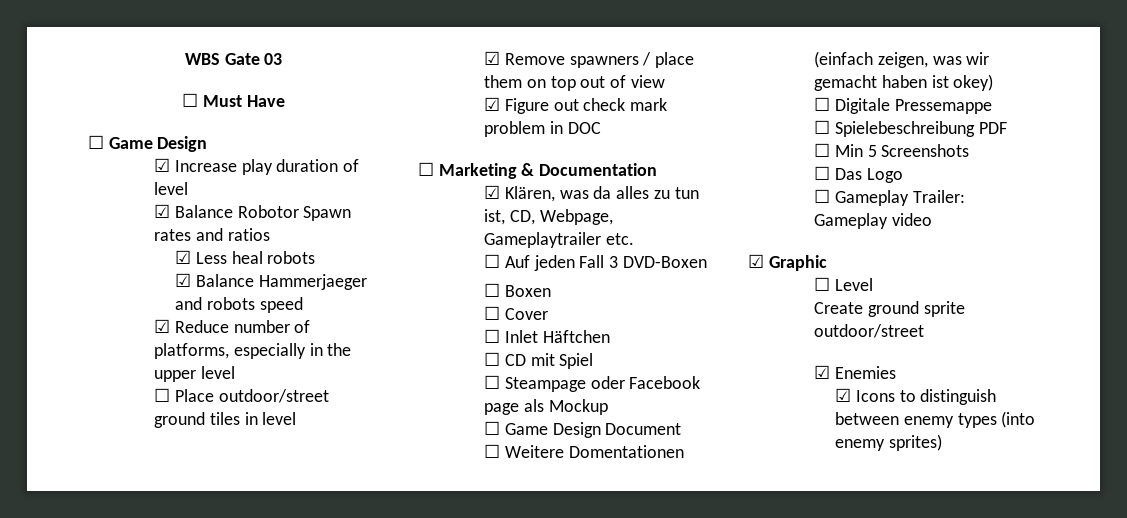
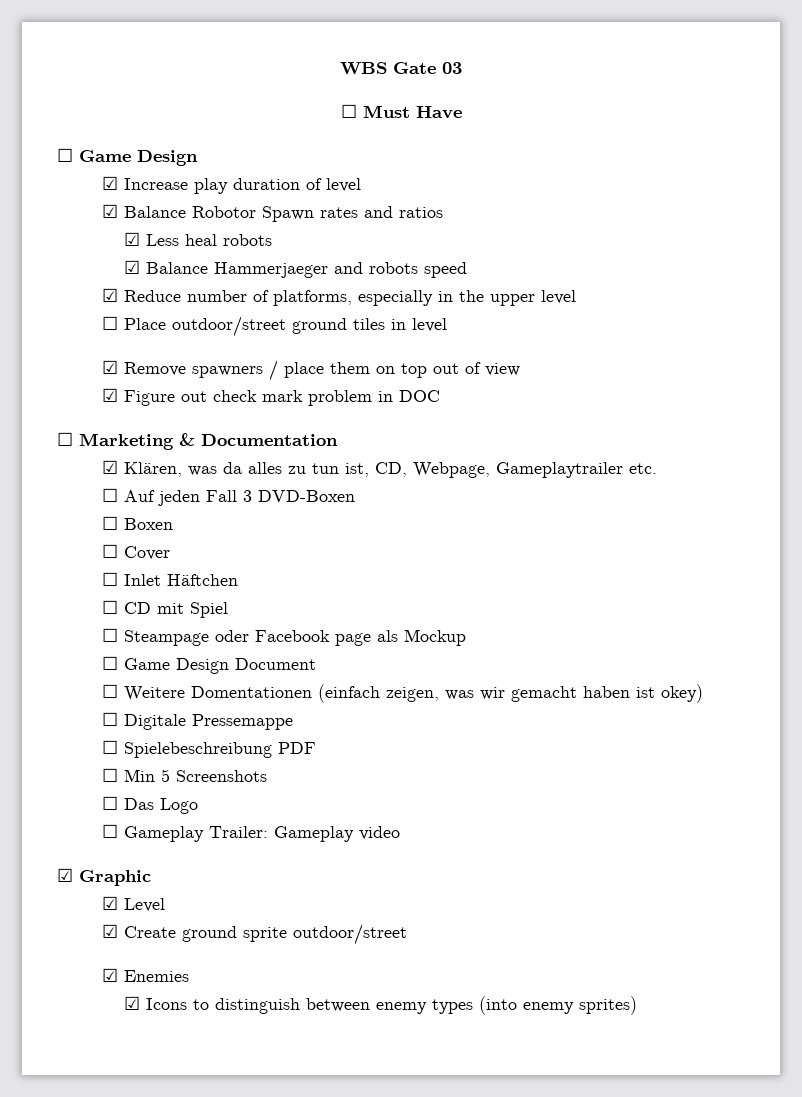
- ☐ Level
+ ☑ Level
- Create ground sprite outdoor/street
+ ☑ Create ground sprite outdoor/street

